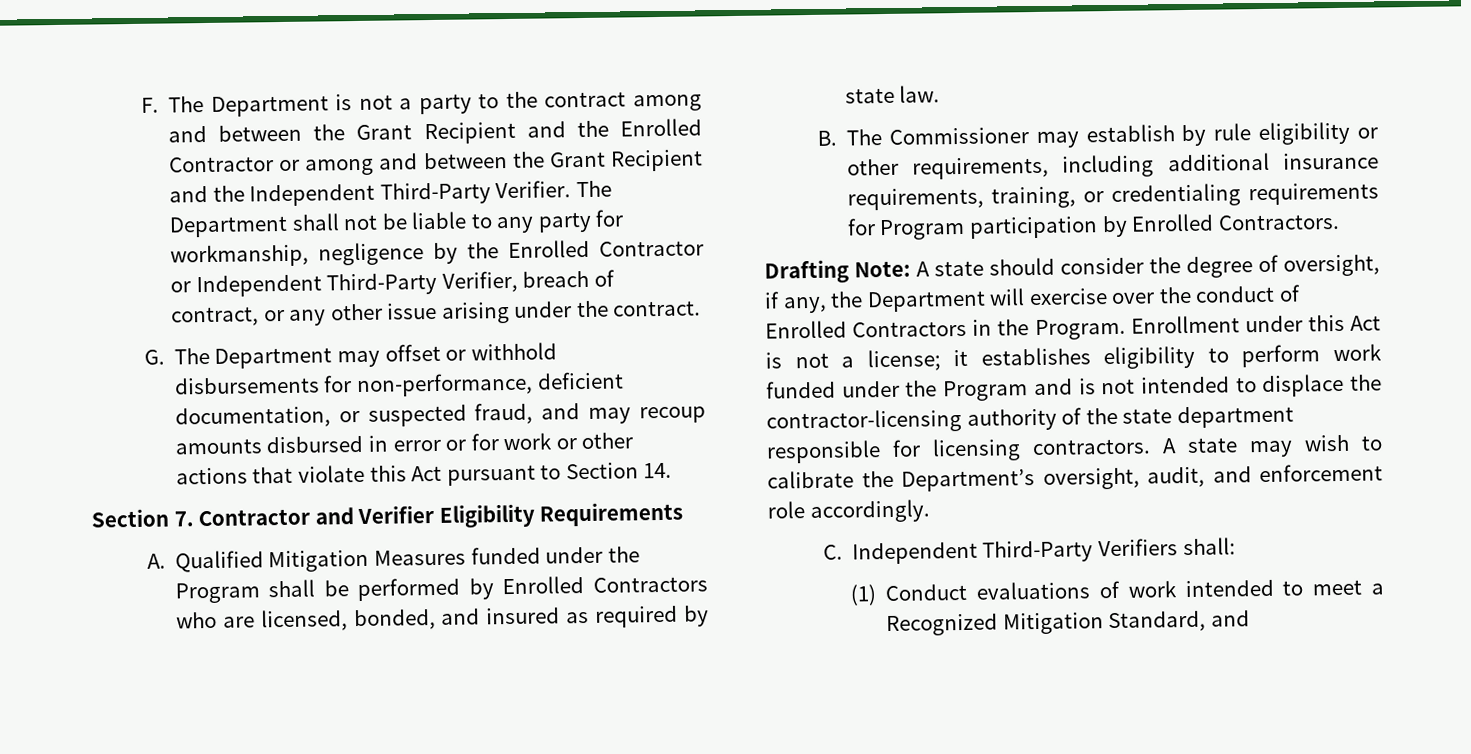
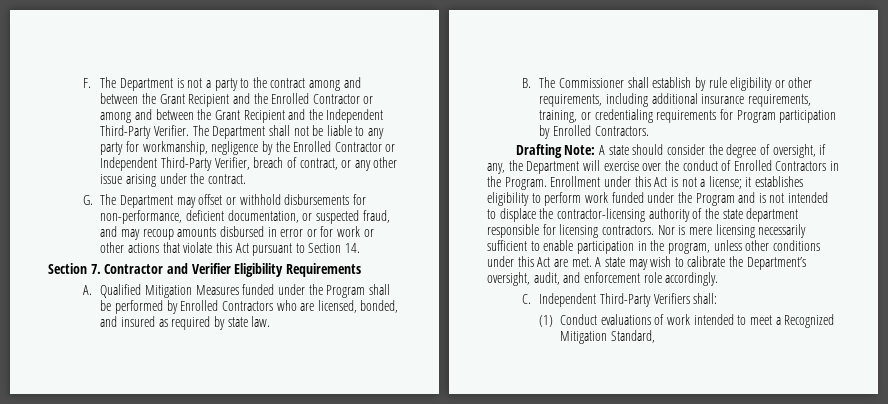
- B. The Commissioner may establish by rule eligibility or other requirements, including additional insurance requirements, training, or credentialing requirements for Program participation by Enrolled Contractors.
+ B. The Commissioner shall establish by rule eligibility or other requirements, including additional insurance requirements, training, or credentialing requirements for Program participation by Enrolled Contractors.
+ Nor is mere licensing necessarily sufficient to enable participation in the program, unless other conditions under this Act are met.
- (1) Conduct evaluations of work intended to meet a Recognized Mitigation Standard, and
+ (1) Conduct evaluations of work intended to meet a Recognized Mitigation Standard,

